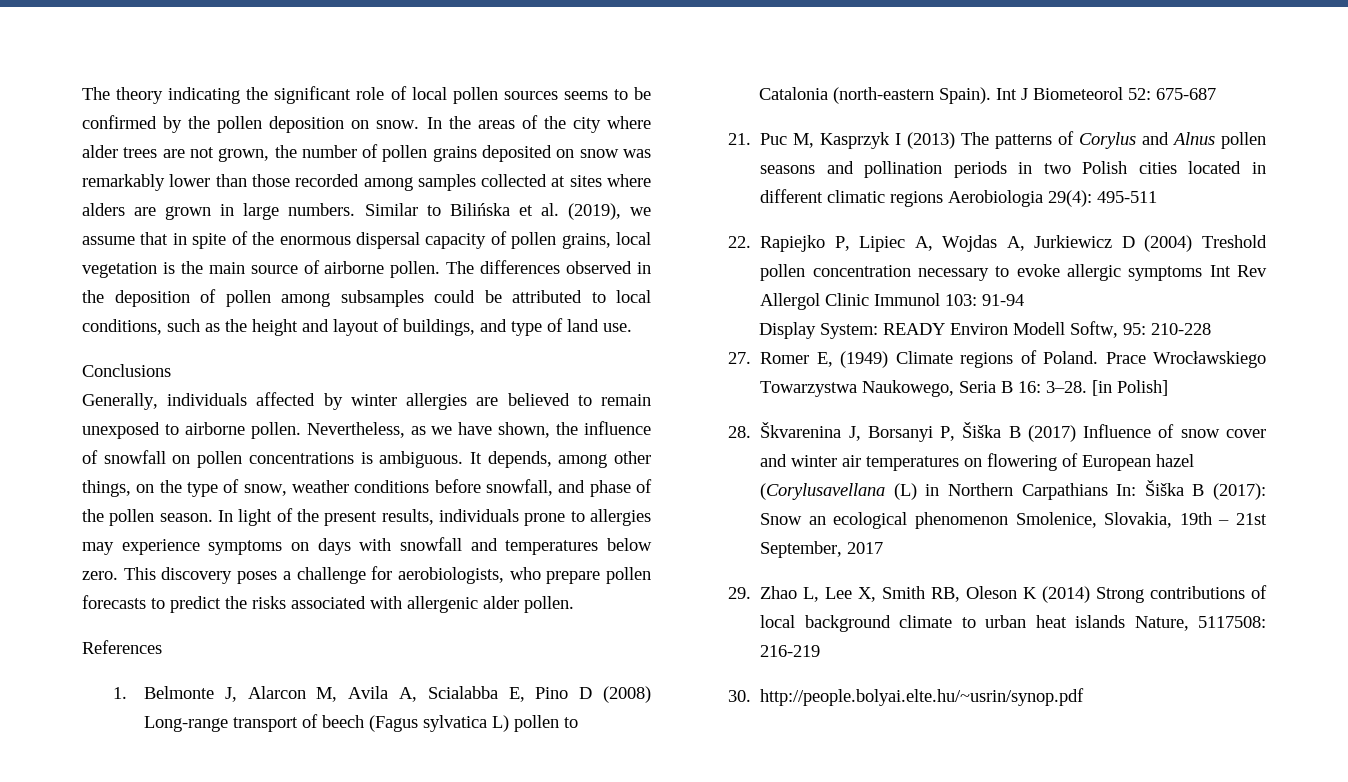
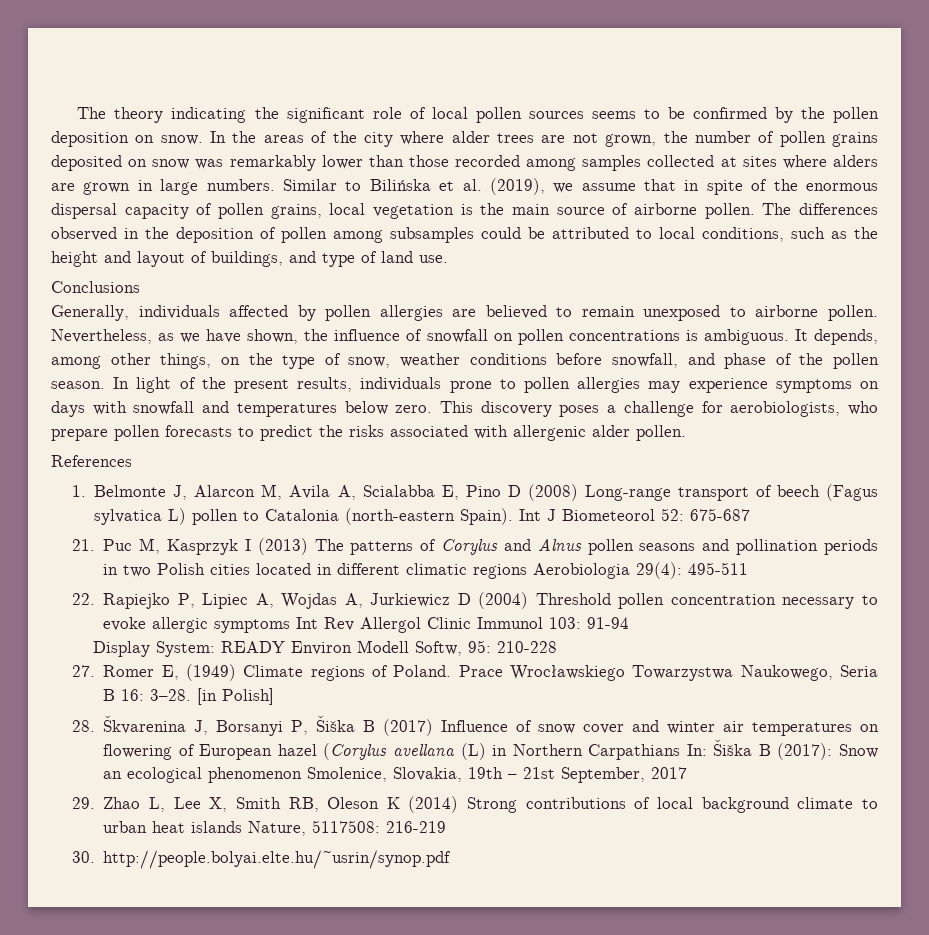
- Generally, individuals affected by winter allergies are believed to remain unexposed to airborne pollen.
+ Generally, individuals affected by pollen allergies are believed to remain unexposed to airborne pollen.
- In light of the present results, individuals prone to allergies may experience symptoms on days with snowfall and temperatures below zero.
+ In light of the present results, individuals prone to pollen allergies may experience symptoms on days with snowfall and temperatures below zero.
- 22. Rapiejko P, Lipiec A, Wojdas A, Jurkiewicz D (2004) Treshold pollen concentration necessary to evoke allergic symptoms Int Rev Allergol Clinic Immunol 103: 91-94
+ 22. Rapiejko P, Lipiec A, Wojdas A, Jurkiewicz D (2004) Threshold pollen concentration necessary to evoke allergic symptoms Int Rev Allergol Clinic Immunol 103: 91-94
- 28. Škvarenina J, Borsanyi P, Šiška B (2017) Influence of snow cover and winter air temperatures on flowering of European hazel (Corylusavellana (L) in Northern Carpathians In: Šiška B (2017): Snow an ecological phenomenon Smolenice, Slovakia, 19th – 21st September, 2017
+ 28. Škvarenina J, Borsanyi P, Šiška B (2017) Influence of snow cover and winter air temperatures on flowering of European hazel (Corylus avellana (L) in Northern Carpathians In: Šiška B (2017): Snow an ecological phenomenon Smolenice, Slovakia, 19th – 21st September, 2017

